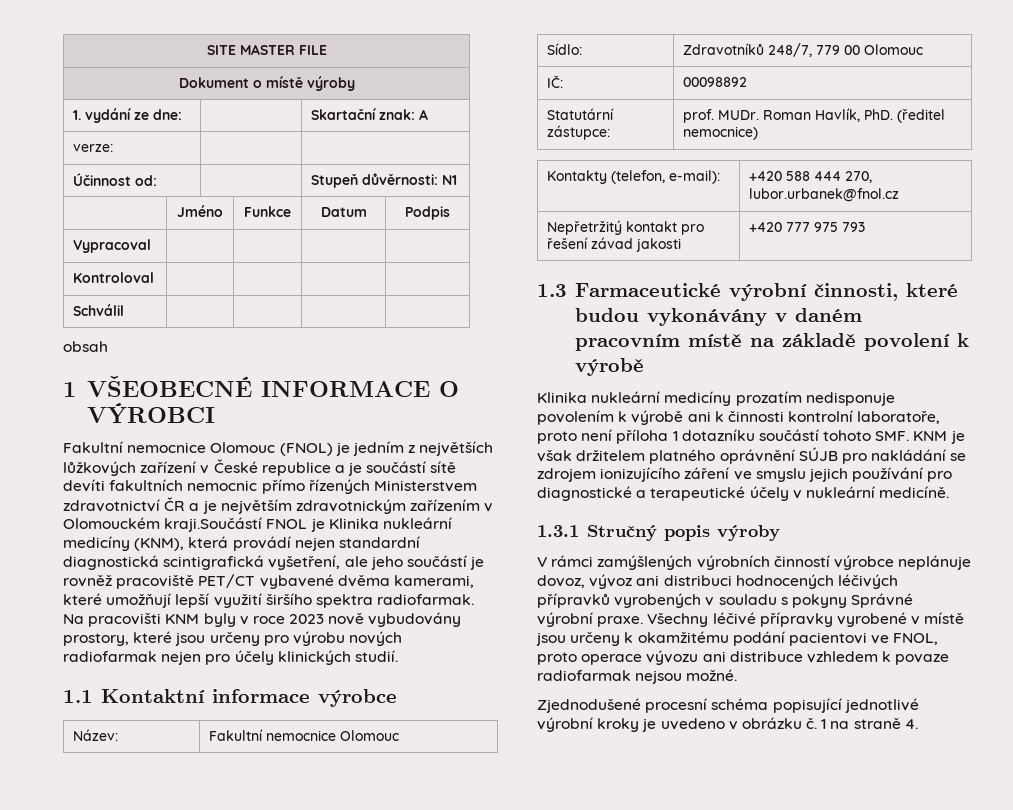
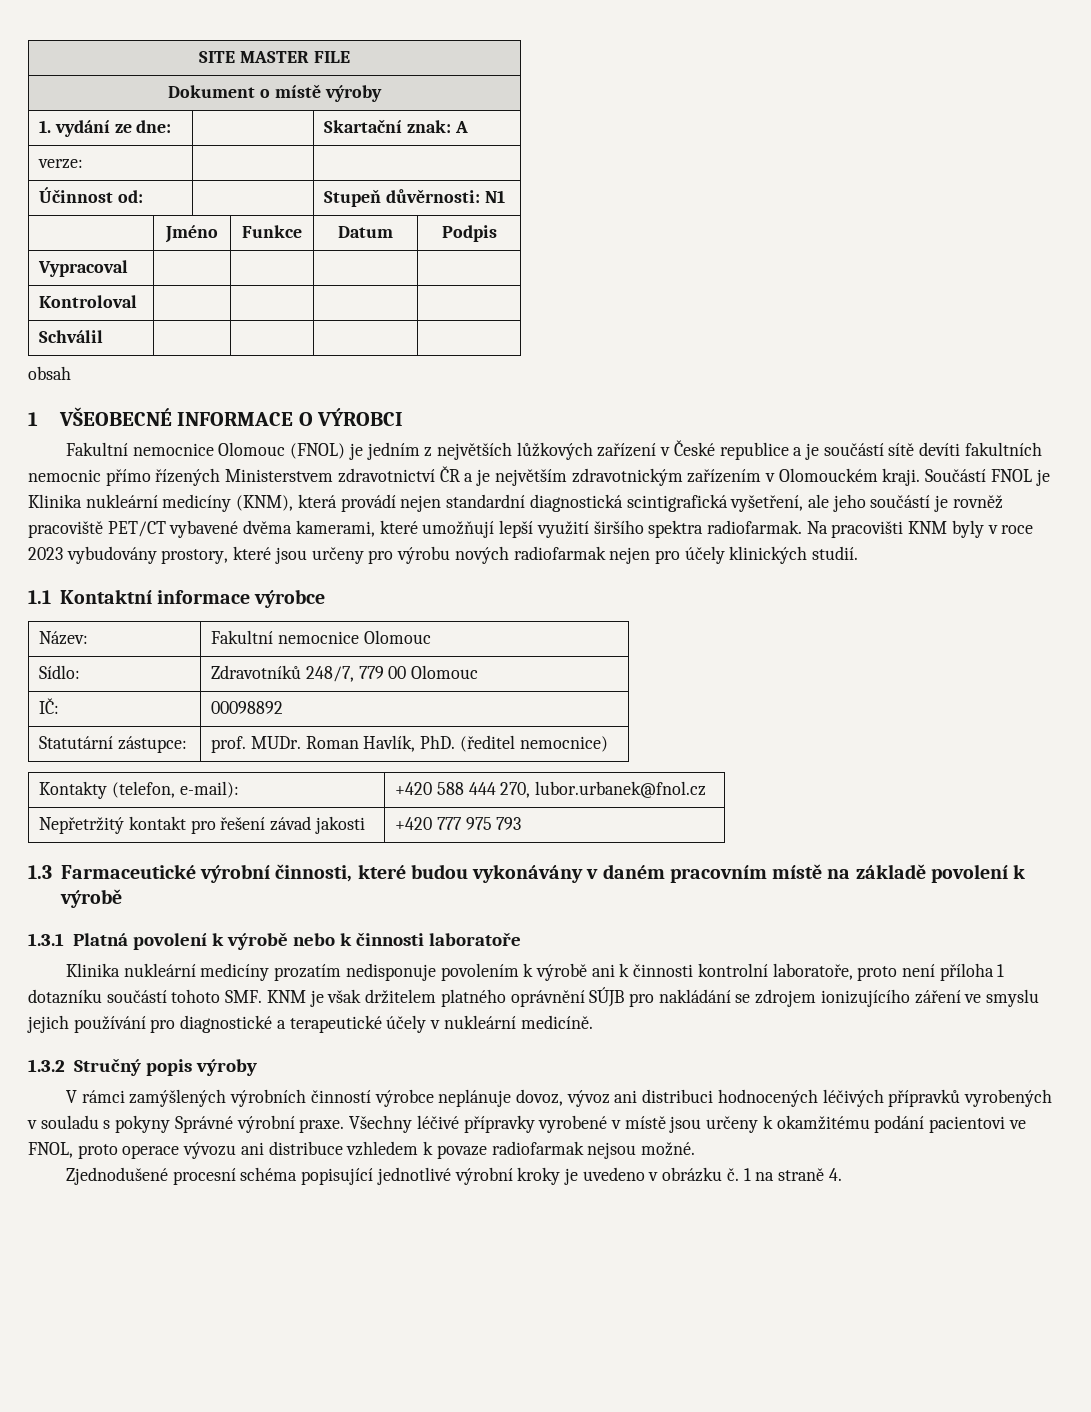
- Fakultní nemocnice Olomouc (FNOL) je jedním z největších lůžkových zařízení v České republice a je součástí sítě devíti fakultních nemocnic přímo řízených Ministerstvem zdravotnictví ČR a je největším zdravotnickým zařízením v Olomouckém kraji.Součástí FNOL je Klinika nukleární medicíny (KNM), která provádí nejen standardní diagnostická scintigrafická vyšetření, ale jeho součástí je rovněž pracoviště PET/CT vybavené dvěma kamerami, které umožňují lepší využití širšího spektra radiofarmak.
+ Fakultní nemocnice Olomouc (FNOL) je jedním z největších lůžkových zařízení v České republice a je součástí sítě devíti fakultních nemocnic přímo řízených Ministerstvem zdravotnictví ČR a je největším zdravotnickým zařízením v Olomouckém kraji. Součástí FNOL je Klinika nukleární medicíny (KNM), která provádí nejen standardní diagnostická scintigrafická vyšetření, ale jeho součástí je rovněž pracoviště PET/CT vybavené dvěma kamerami, které umožňují lepší využití širšího spektra radiofarmak.
- Na pracovišti KNM byly v roce 2023 nově vybudovány prostory, které jsou určeny pro výrobu nových radiofarmak nejen pro účely klinických studií.
+ Na pracovišti KNM byly v roce 2023 vybudovány prostory, které jsou určeny pro výrobu nových radiofarmak nejen pro účely klinických studií.
+ 1.3.1 Platná povolení k výrobě nebo k činnosti laboratoře
- 1.3.1 Stručný popis výroby
+ 1.3.2 Stručný popis výroby

